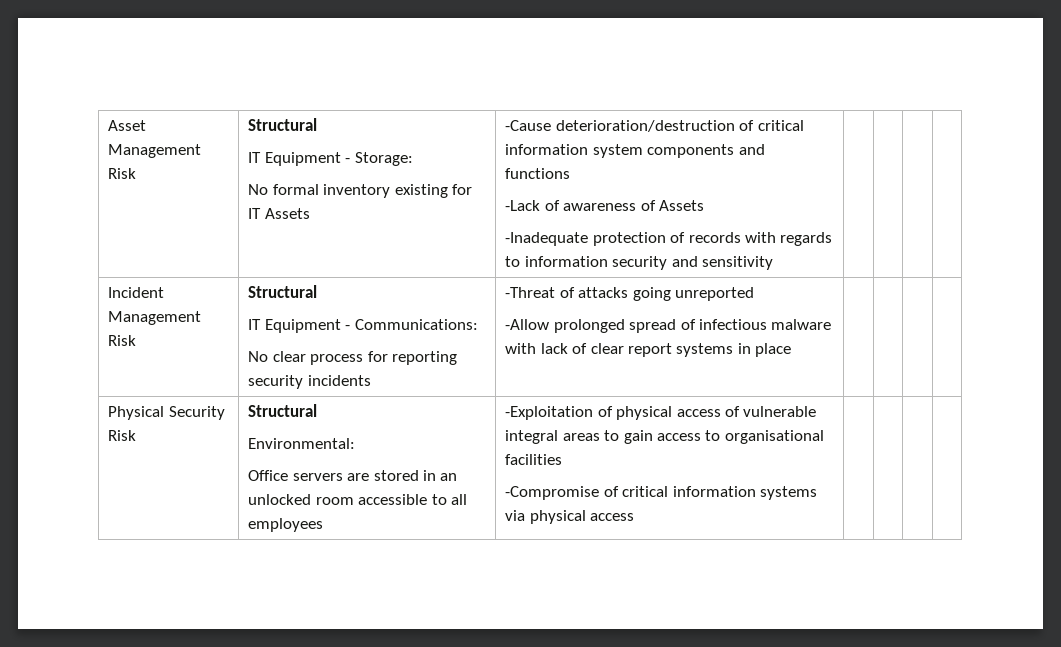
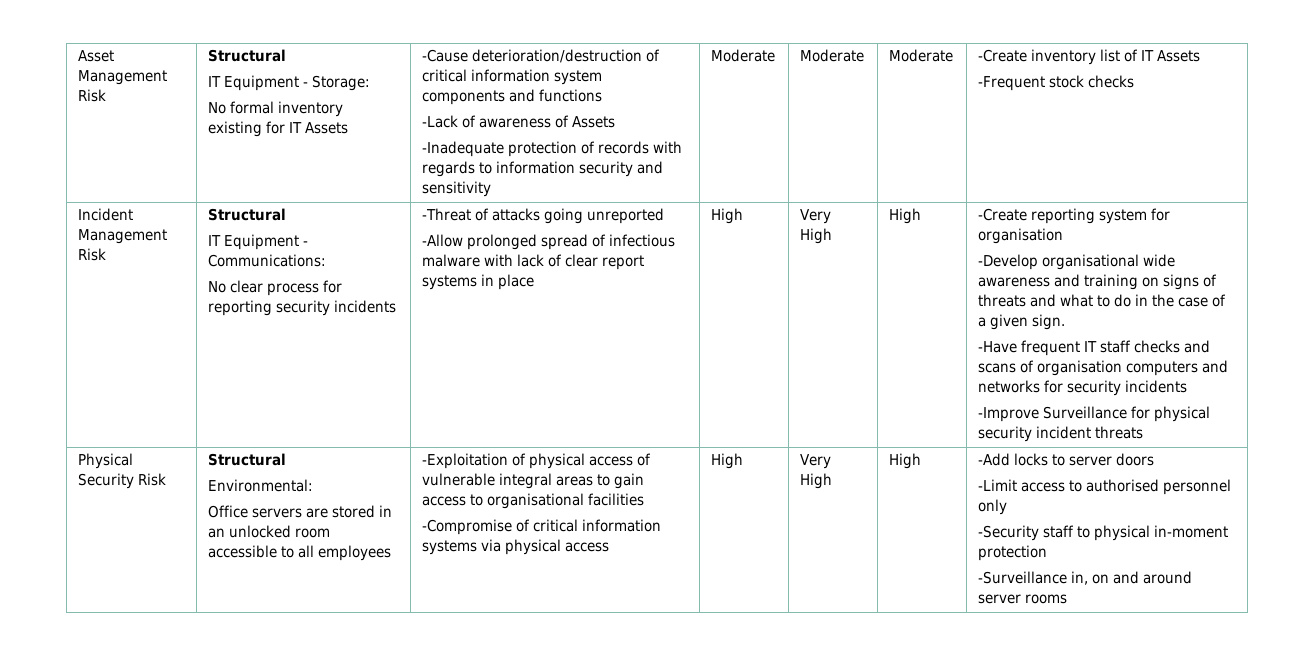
+ Moderate | Moderate | Moderate | -Create inventory list of IT Assets
+ -Frequent stock checks
+ High | Very High | High | -Create reporting system for organisation
+ -Develop organisational wide awareness and training on signs of threats and what to do in the case of a given sign.
+ -Have frequent IT staff checks and scans of organisation computers and networks for security incidents
+ -Improve Surveillance for physical security incident threats
+ High | Very High | High | -Add locks to server doors
+ -Limit access to authorised personnel only
+ -Security staff to physical in-moment protection
+ -Surveillance in, on and around server rooms

